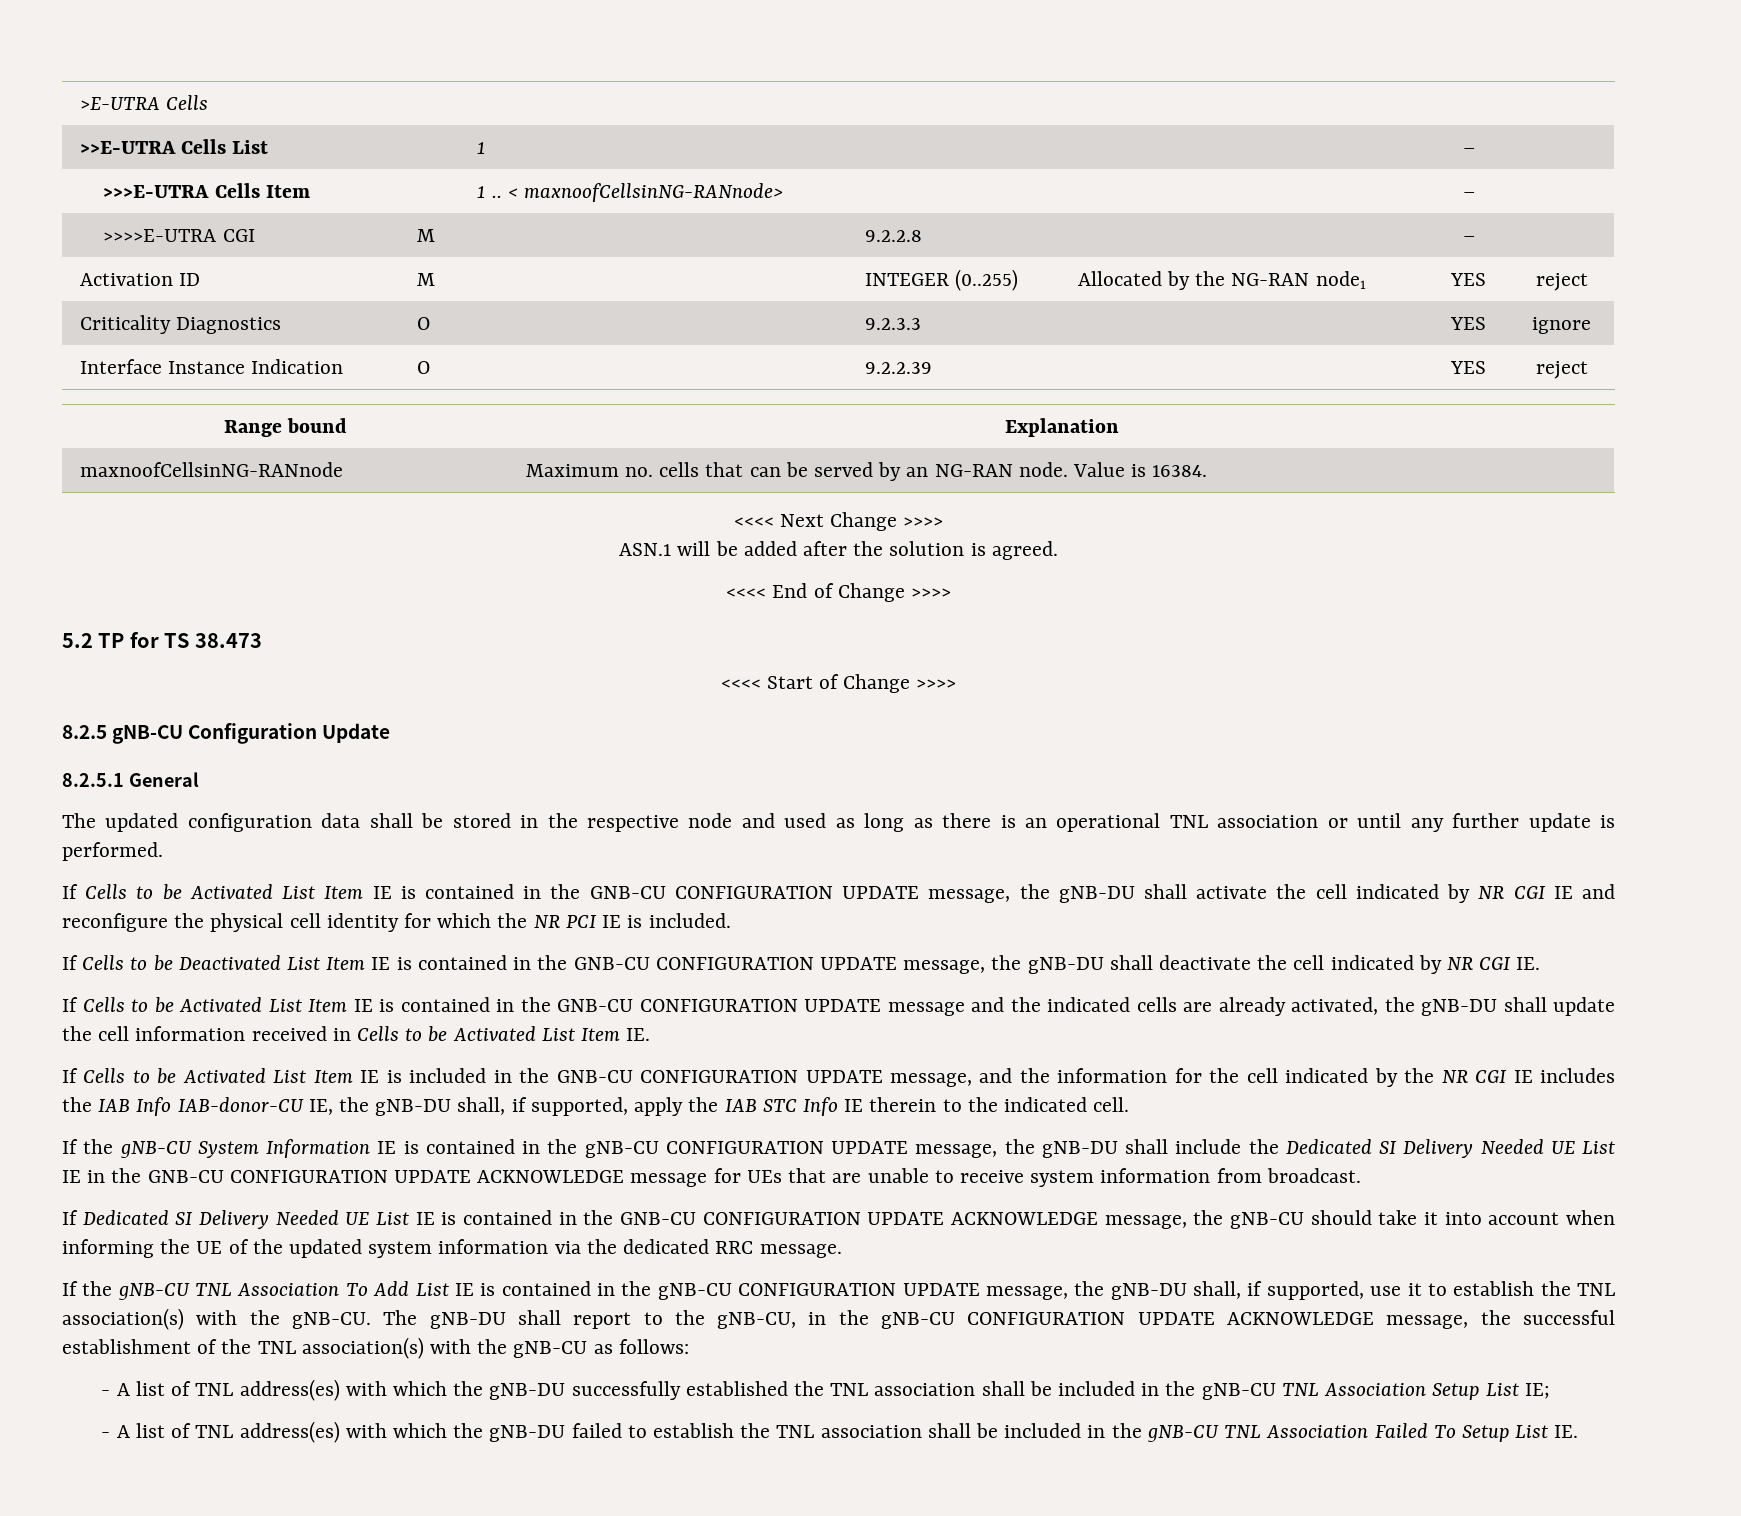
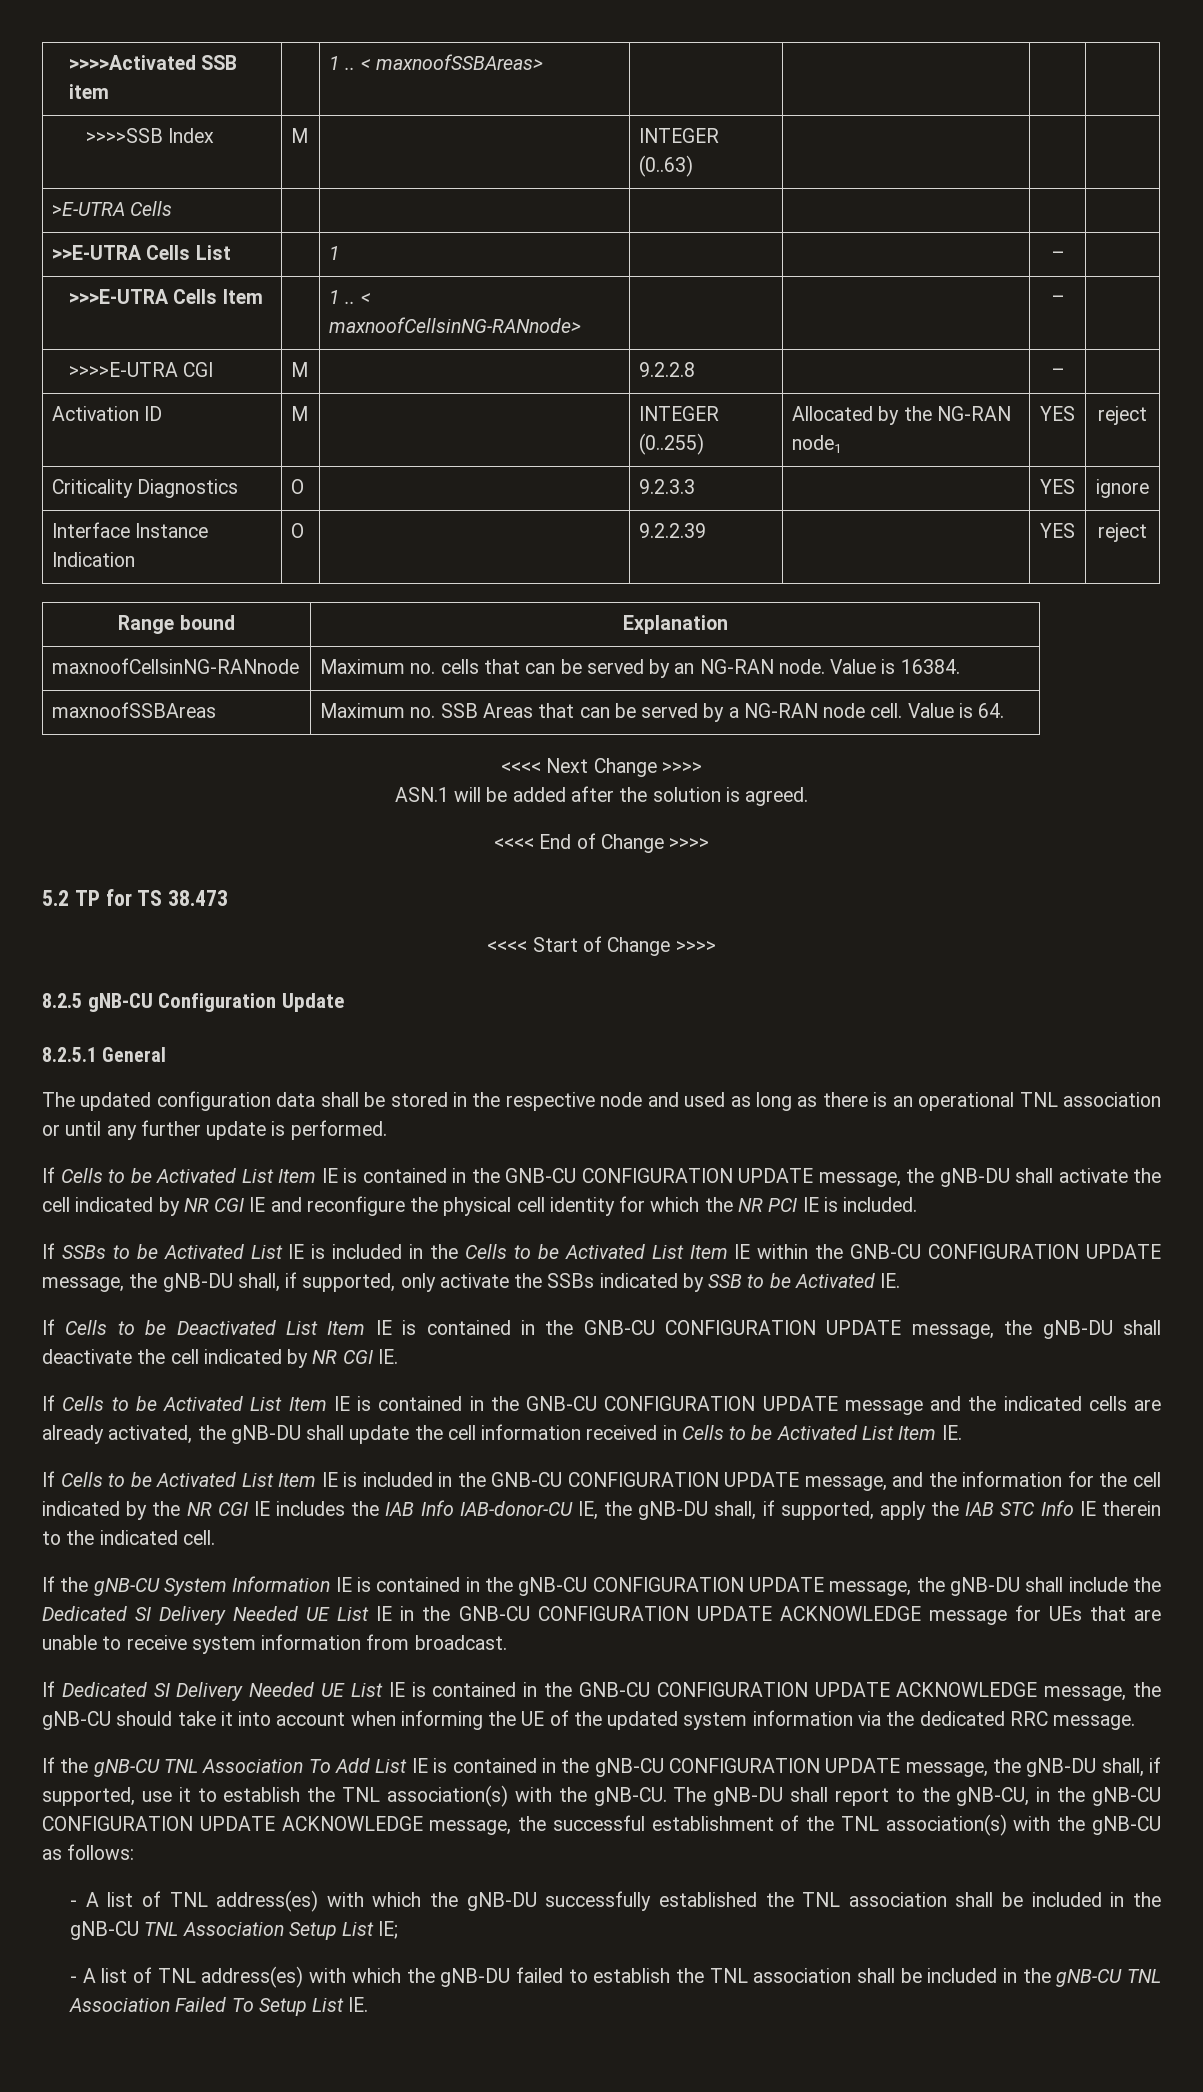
+ >>>>Activated SSB item | | 1 .. < maxnoofSSBAreas> | | | |
+ >>>>SSB Index | M | | INTEGER (0..63) | | |
+ maxnoofSSBAreas | Maximum no. SSB Areas that can be served by a NG-RAN node cell. Value is 64.
+ If SSBs to be Activated List IE is included in the Cells to be Activated List Item IE within the GNB-CU CONFIGURATION UPDATE message, the gNB-DU shall, if supported, only activate the SSBs indicated by SSB to be Activated IE.

